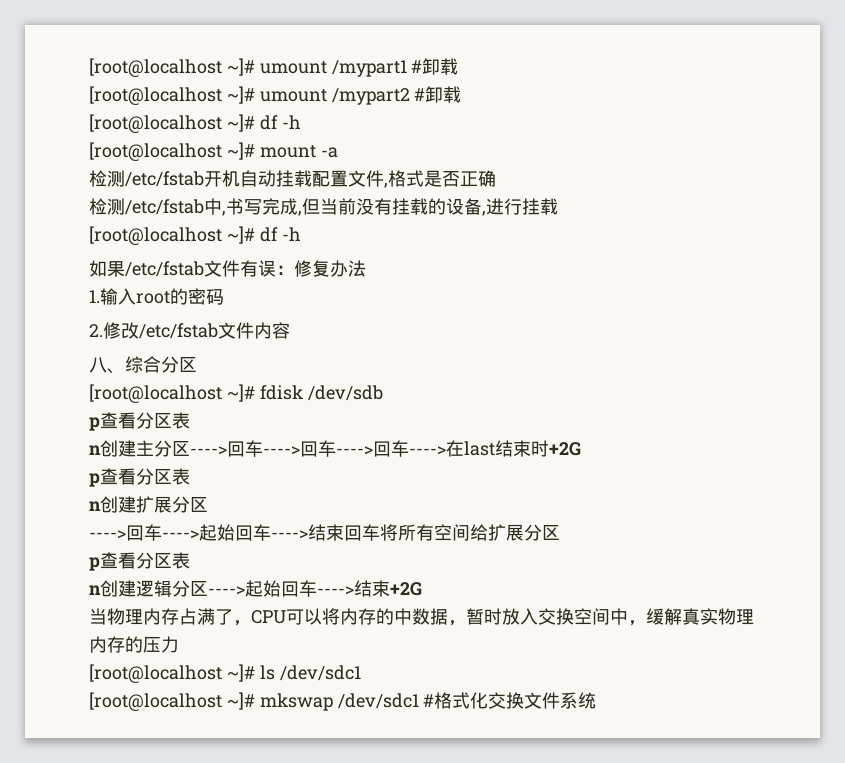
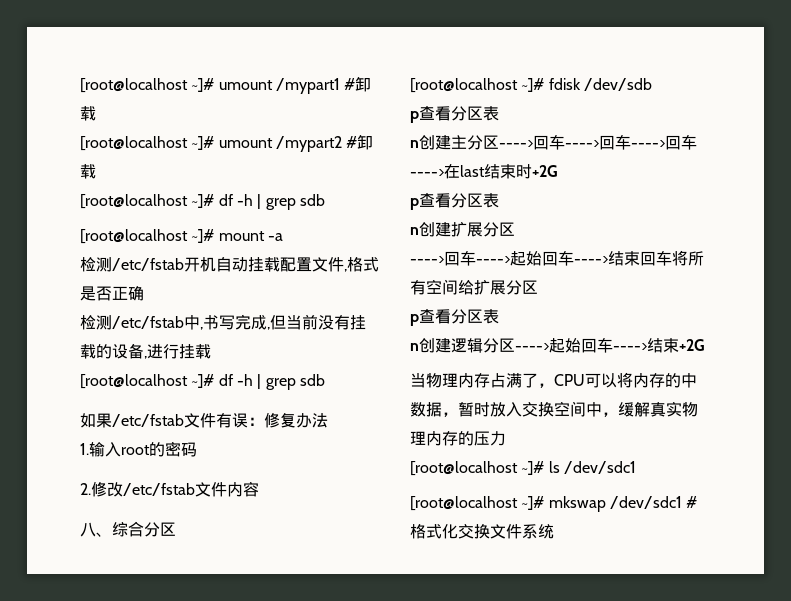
  [root@localhost ~]# umount /mypart2 #卸载
- [root@localhost ~]# df -h
+ [root@localhost ~]# df -h | grep sdb
  检测/etc/fstab中,书写完成,但当前没有挂载的设备,进行挂载
- [root@localhost ~]# df -h
+ [root@localhost ~]# df -h | grep sdb

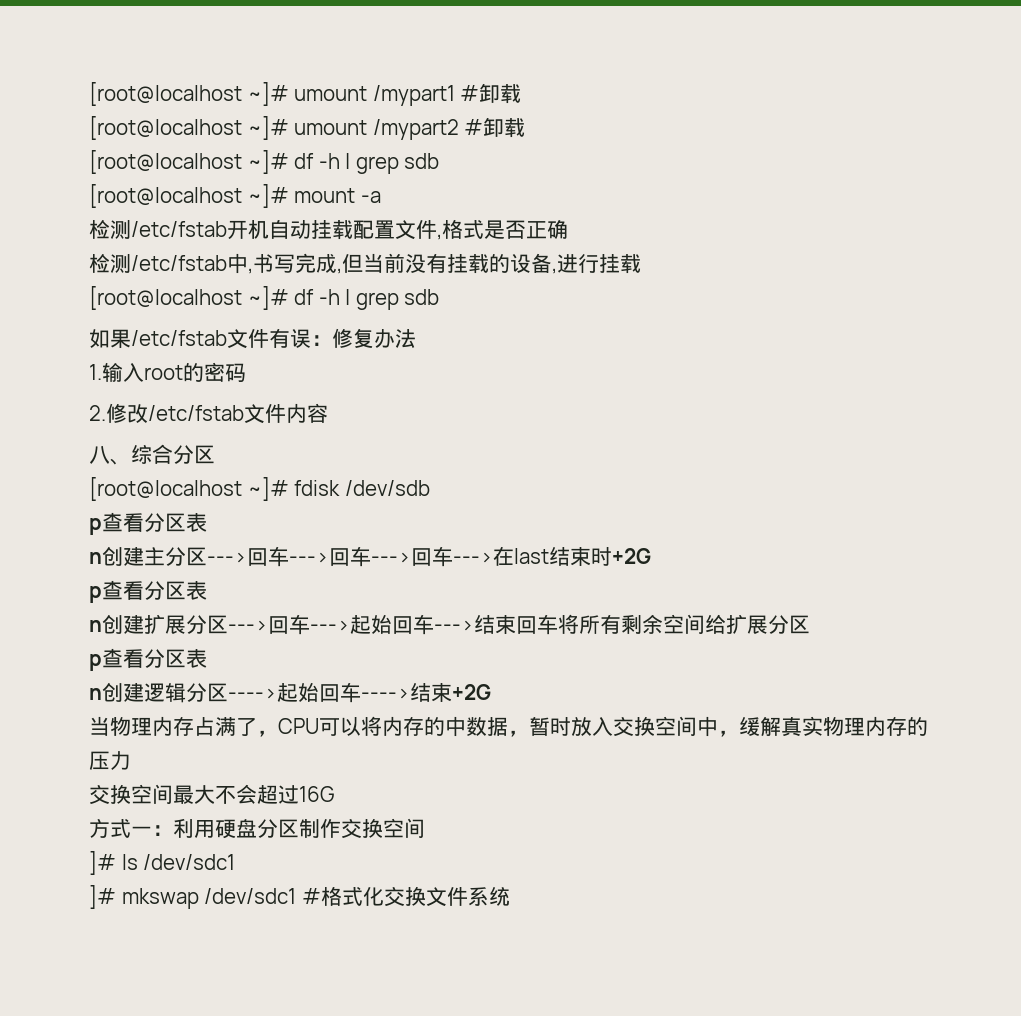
- n创建主分区---->回车---->回车---->回车---->在last结束时+2G
+ n创建主分区--->回车--->回车--->回车--->在last结束时+2G
- n创建扩展分区
- ---->回车---->起始回车---->结束回车将所有空间给扩展分区
+ n创建扩展分区--->回车--->起始回车--->结束回车将所有剩余空间给扩展分区
- [root@localhost ~]# ls /dev/sdc1
+ 交换空间最大不会超过16G
+ 方式一：利用硬盘分区制作交换空间
+ ]# ls /dev/sdc1
- [root@localhost ~]# mkswap /dev/sdc1 #格式化交换文件系统
+ ]# mkswap /dev/sdc1 #格式化交换文件系统

